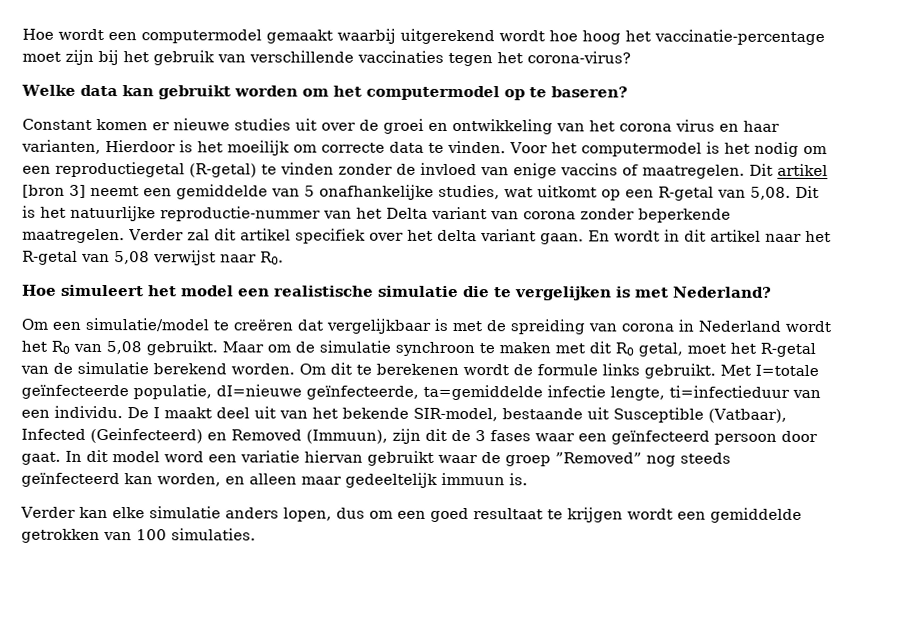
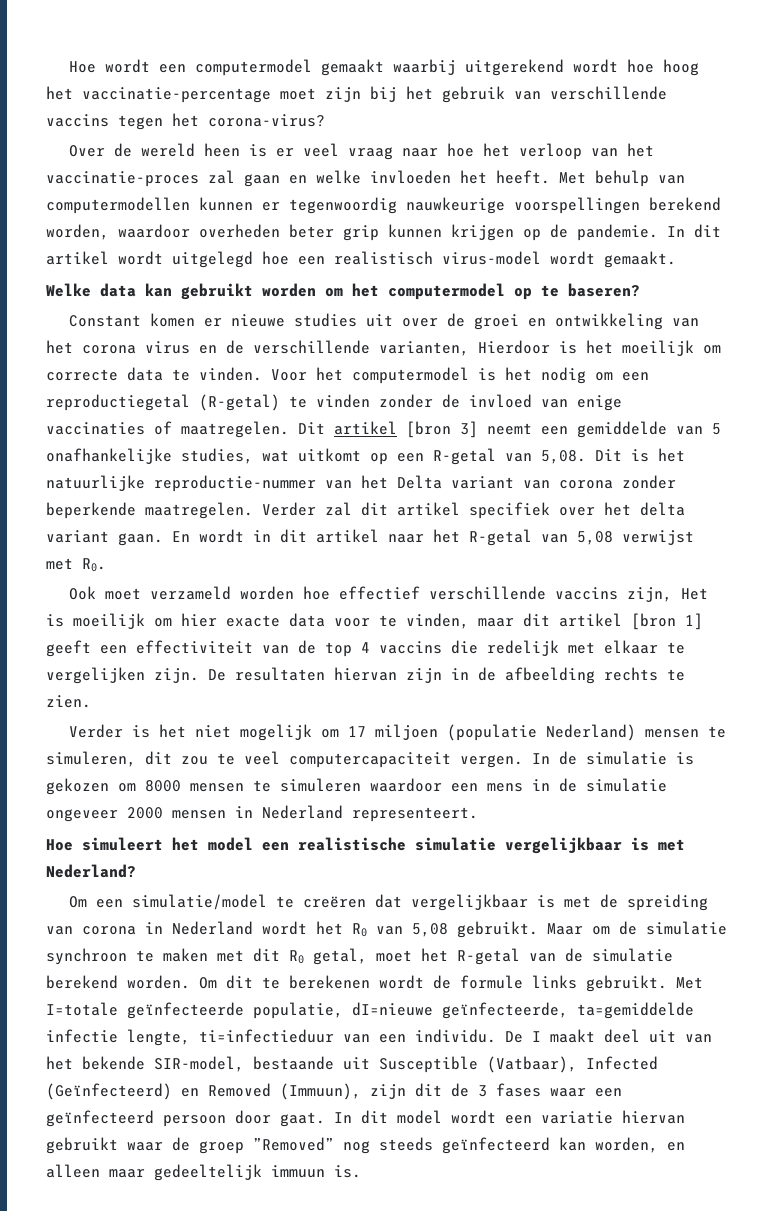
- Hoe wordt een computermodel gemaakt waarbij uitgerekend wordt hoe hoog het vaccinatie-percentage moet zijn bij het gebruik van verschillende vaccinaties tegen het corona-virus?
+ Hoe wordt een computermodel gemaakt waarbij uitgerekend wordt hoe hoog het vaccinatie-percentage moet zijn bij het gebruik van verschillende vaccins tegen het corona-virus?
+ Over de wereld heen is er veel vraag naar hoe het verloop van het vaccinatie-proces zal gaan en welke invloeden het heeft. Met behulp van computermodellen kunnen er tegenwoordig nauwkeurige voorspellingen berekend worden, waardoor overheden beter grip kunnen krijgen op de pandemie. In dit artikel wordt uitgelegd hoe een realistisch virus-model wordt gemaakt.
- Constant komen er nieuwe studies uit over de groei en ontwikkeling van het corona virus en haar varianten, Hierdoor is het moeilijk om correcte data te vinden.
+ Constant komen er nieuwe studies uit over de groei en ontwikkeling van het corona virus en de verschillende varianten, Hierdoor is het moeilijk om correcte data te vinden.
- Voor het computermodel is het nodig om een reproductiegetal (R-getal) te vinden zonder de invloed van enige vaccins of maatregelen.
+ Voor het computermodel is het nodig om een reproductiegetal (R-getal) te vinden zonder de invloed van enige vaccinaties of maatregelen.
- En wordt in dit artikel naar het R-getal van 5,08 verwijst naar R0.
+ En wordt in dit artikel naar het R-getal van 5,08 verwijst met R0.
+ Ook moet verzameld worden hoe effectief verschillende vaccins zijn, Het is moeilijk om hier exacte data voor te vinden, maar dit artikel [bron 1] geeft een effectiviteit van de top 4 vaccins die redelijk met elkaar te vergelijken zijn. De resultaten hiervan zijn in de afbeelding rechts te zien.
+ Verder is het niet mogelijk om 17 miljoen (populatie Nederland) mensen te simuleren, dit zou te veel computercapaciteit vergen. In de simulatie is gekozen om 8000 mensen te simuleren waardoor een mens in de simulatie ongeveer 2000 mensen in Nederland representeert.
- Hoe simuleert het model een realistische simulatie die te vergelijken is met Nederland?
+ Hoe simuleert het model een realistische simulatie vergelijkbaar is met Nederland?
- De I maakt deel uit van het bekende SIR-model, bestaande uit Susceptible (Vatbaar), Infected (Geinfecteerd) en Removed (Immuun), zijn dit de 3 fases waar een geïnfecteerd persoon door gaat.
+ De I maakt deel uit van het bekende SIR-model, bestaande uit Susceptible (Vatbaar), Infected (Geïnfecteerd) en Removed (Immuun), zijn dit de 3 fases waar een geïnfecteerd persoon door gaat.
- In dit model word een variatie hiervan gebruikt waar de groep ”Removed” nog steeds geïnfecteerd kan worden, en alleen maar gedeeltelijk immuun is.
+ In dit model wordt een variatie hiervan gebruikt waar de groep ”Removed” nog steeds geïnfecteerd kan worden, en alleen maar gedeeltelijk immuun is.
- Verder kan elke simulatie anders lopen, dus om een goed resultaat te krijgen wordt een gemiddelde getrokken van 100 simulaties.

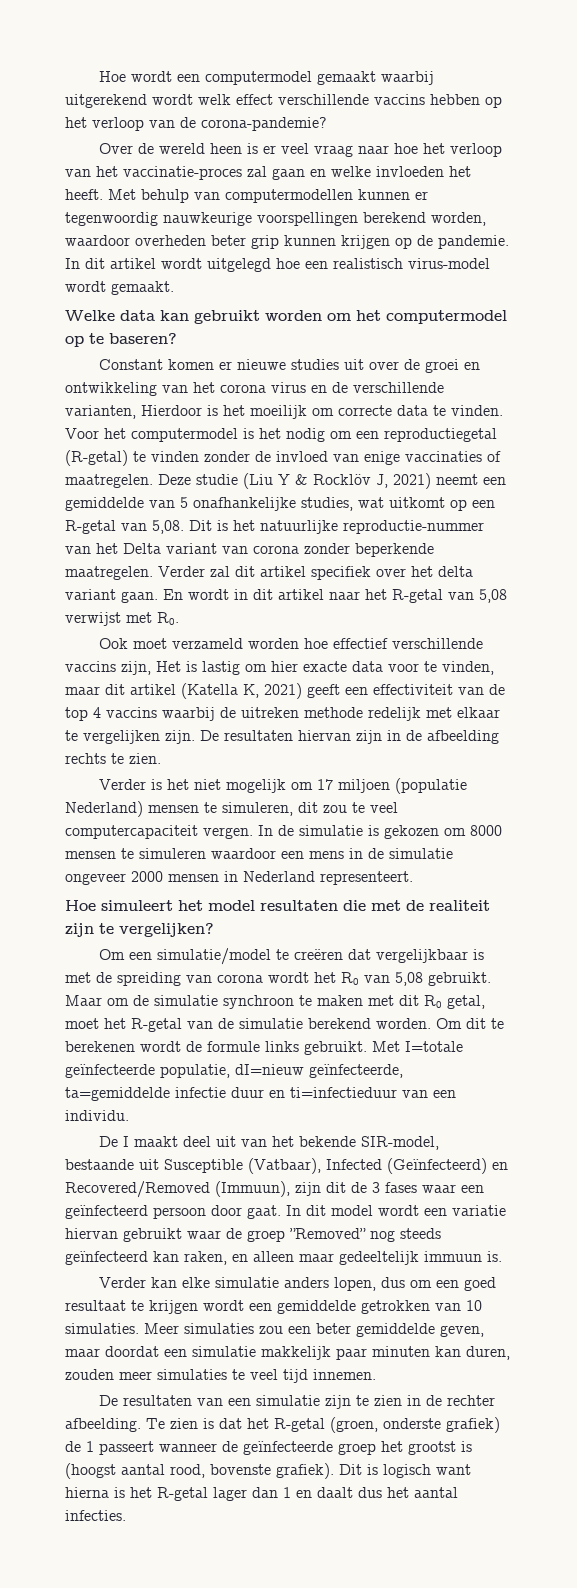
- Hoe wordt een computermodel gemaakt waarbij uitgerekend wordt hoe hoog het vaccinatie-percentage moet zijn bij het gebruik van verschillende vaccins tegen het corona-virus?
+ Hoe wordt een computermodel gemaakt waarbij uitgerekend wordt welk effect verschillende vaccins hebben op het verloop van de corona-pandemie?
- Dit artikel [bron 3] neemt een gemiddelde van 5 onafhankelijke studies, wat uitkomt op een R-getal van 5,08.
+ Deze studie (Liu Y & Rocklöv J, 2021) neemt een gemiddelde van 5 onafhankelijke studies, wat uitkomt op een R-getal van 5,08.
- Ook moet verzameld worden hoe effectief verschillende vaccins zijn, Het is moeilijk om hier exacte data voor te vinden, maar dit artikel [bron 1] geeft een effectiviteit van de top 4 vaccins die redelijk met elkaar te vergelijken zijn.
+ Ook moet verzameld worden hoe effectief verschillende vaccins zijn, Het is lastig om hier exacte data voor te vinden, maar dit artikel (Katella K, 2021) geeft een effectiviteit van de top 4 vaccins waarbij de uitreken methode redelijk met elkaar te vergelijken zijn.
- Hoe simuleert het model een realistische simulatie vergelijkbaar is met Nederland?
+ Hoe simuleert het model resultaten die met de realiteit zijn te vergelijken?
- Om een simulatie/model te creëren dat vergelijkbaar is met de spreiding van corona in Nederland wordt het R0 van 5,08 gebruikt.
+ Om een simulatie/model te creëren dat vergelijkbaar is met de spreiding van corona wordt het R0 van 5,08 gebruikt.
- Met I=totale geïnfecteerde populatie, dI=nieuwe geïnfecteerde, ta=gemiddelde infectie lengte, ti=infectieduur van een individu. De I maakt deel uit van het bekende SIR-model, bestaande uit Susceptible (Vatbaar), Infected (Geïnfecteerd) en Removed (Immuun), zijn dit de 3 fases waar een geïnfecteerd persoon door gaat.
+ Met I=totale geïnfecteerde populatie, dI=nieuw geïnfecteerde, ta=gemiddelde infectie duur en ti=infectieduur van een individu.
+ De I maakt deel uit van het bekende SIR-model, bestaande uit Susceptible (Vatbaar), Infected (Geïnfecteerd) en Recovered/Removed (Immuun), zijn dit de 3 fases waar een geïnfecteerd persoon door gaat.
- In dit model wordt een variatie hiervan gebruikt waar de groep ”Removed” nog steeds geïnfecteerd kan worden, en alleen maar gedeeltelijk immuun is.
+ In dit model wordt een variatie hiervan gebruikt waar de groep ”Removed” nog steeds geïnfecteerd kan raken, en alleen maar gedeeltelijk immuun is.
+ Verder kan elke simulatie anders lopen, dus om een goed resultaat te krijgen wordt een gemiddelde getrokken van 10 simulaties. Meer simulaties zou een beter gemiddelde geven, maar doordat een simulatie makkelijk paar minuten kan duren, zouden meer simulaties te veel tijd innemen.
+ De resultaten van een simulatie zijn te zien in de rechter afbeelding. Te zien is dat het R-getal (groen, onderste grafiek) de 1 passeert wanneer de geïnfecteerde groep het grootst is (hoogst aantal rood, bovenste grafiek). Dit is logisch want hierna is het R-getal lager dan 1 en daalt dus het aantal infecties.

